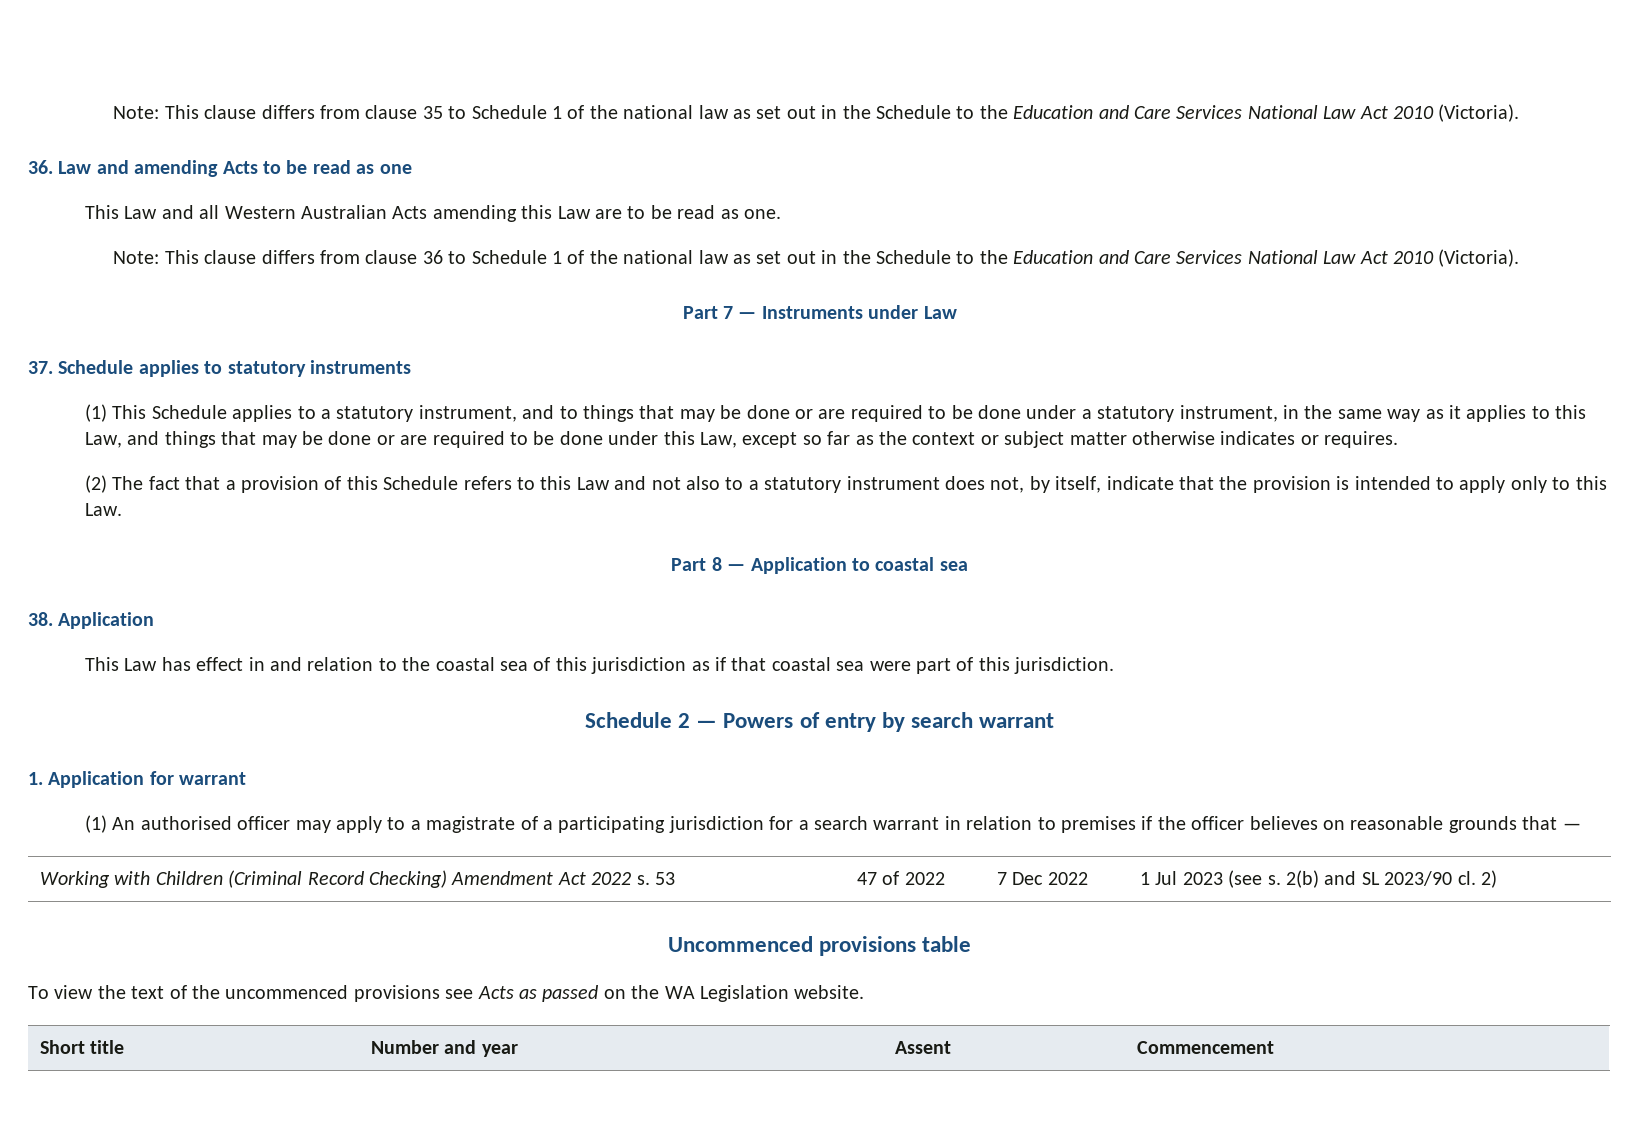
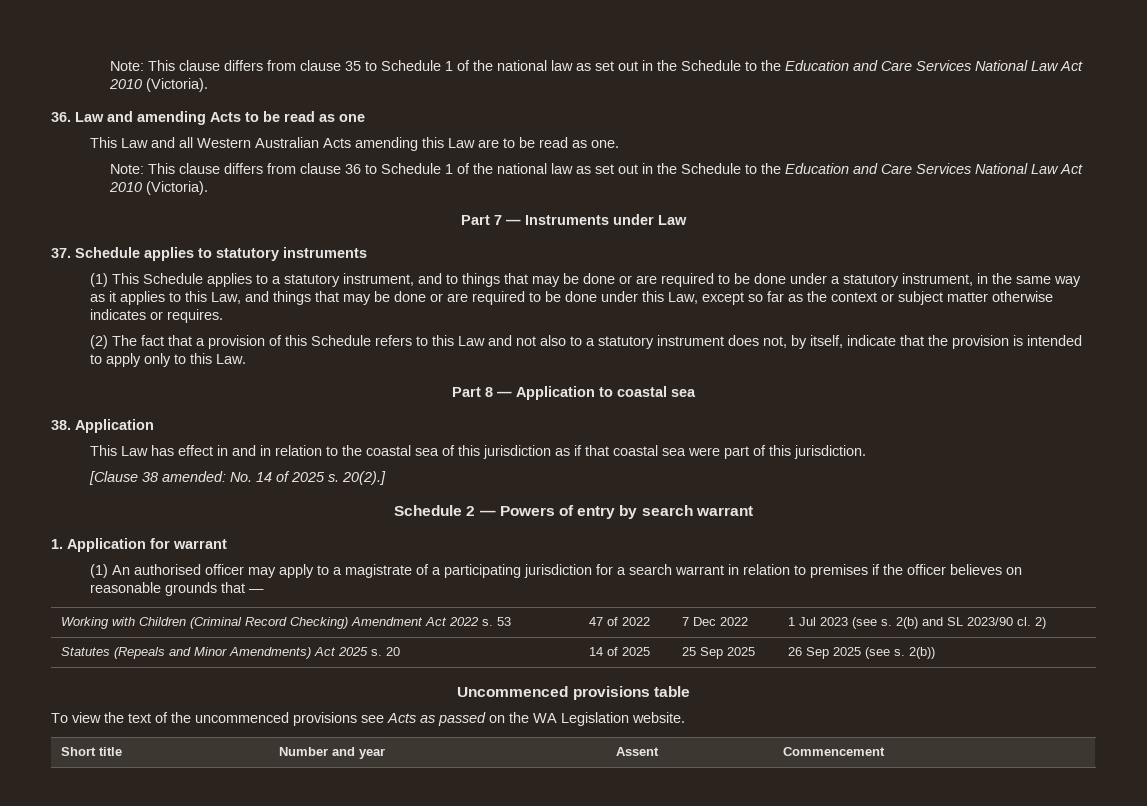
- This Law has effect in and relation to the coastal sea of this jurisdiction as if that coastal sea were part of this jurisdiction.
+ This Law has effect in and in relation to the coastal sea of this jurisdiction as if that coastal sea were part of this jurisdiction.
+ [Clause 38 amended: No. 14 of 2025 s. 20(2).]
+ Statutes (Repeals and Minor Amendments) Act 2025 s. 20 | 14 of 2025 | 25 Sep 2025 | 26 Sep 2025 (see s. 2(b))

